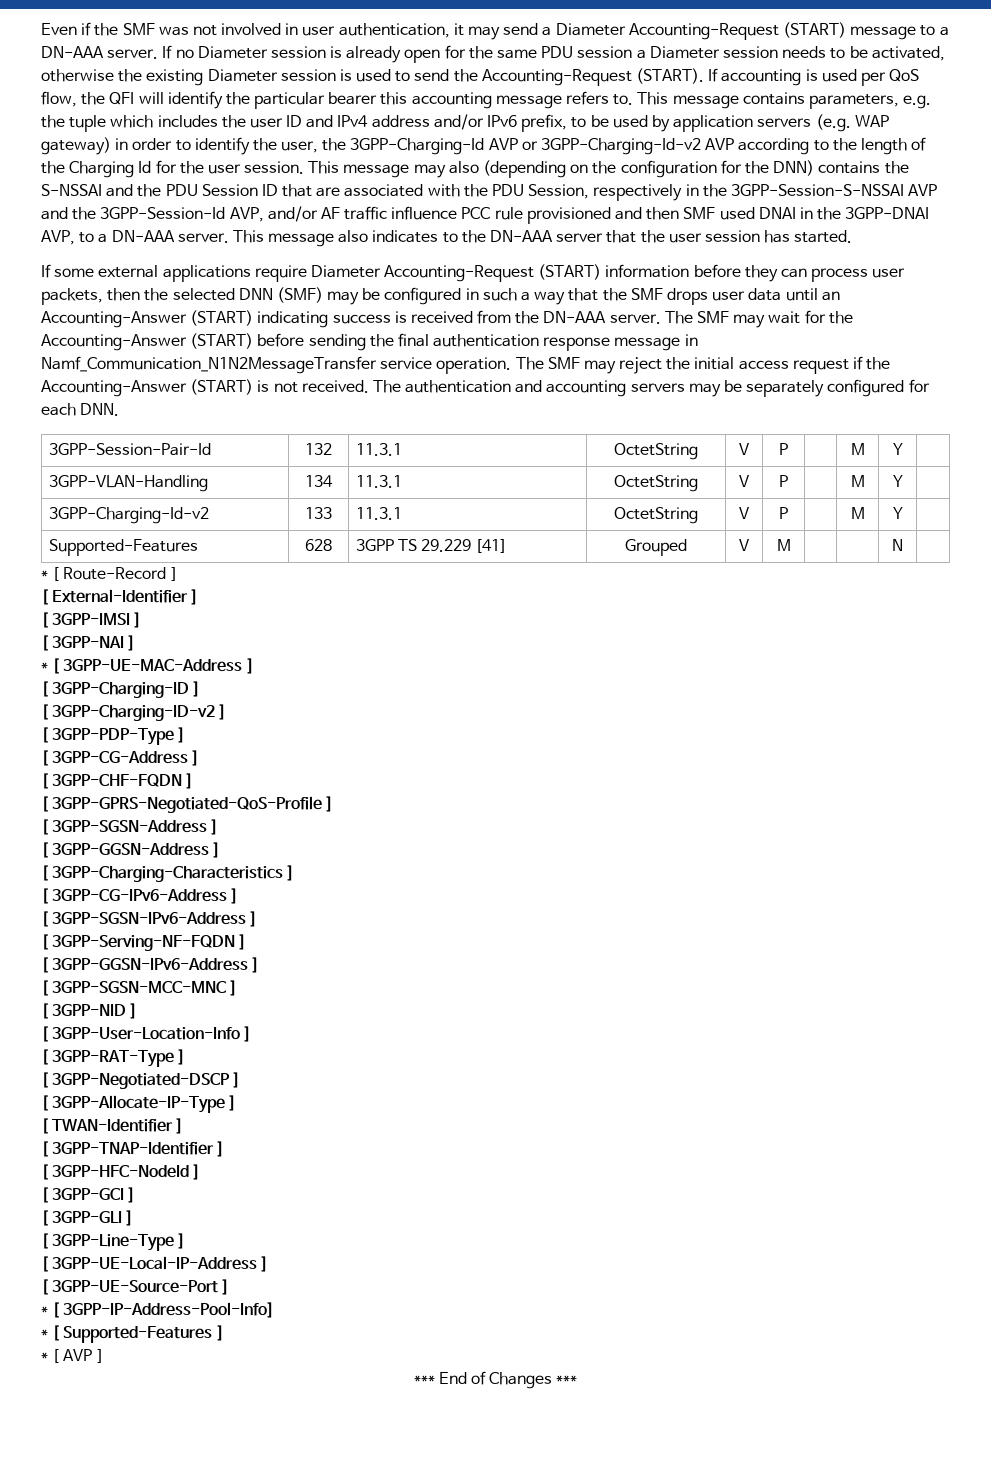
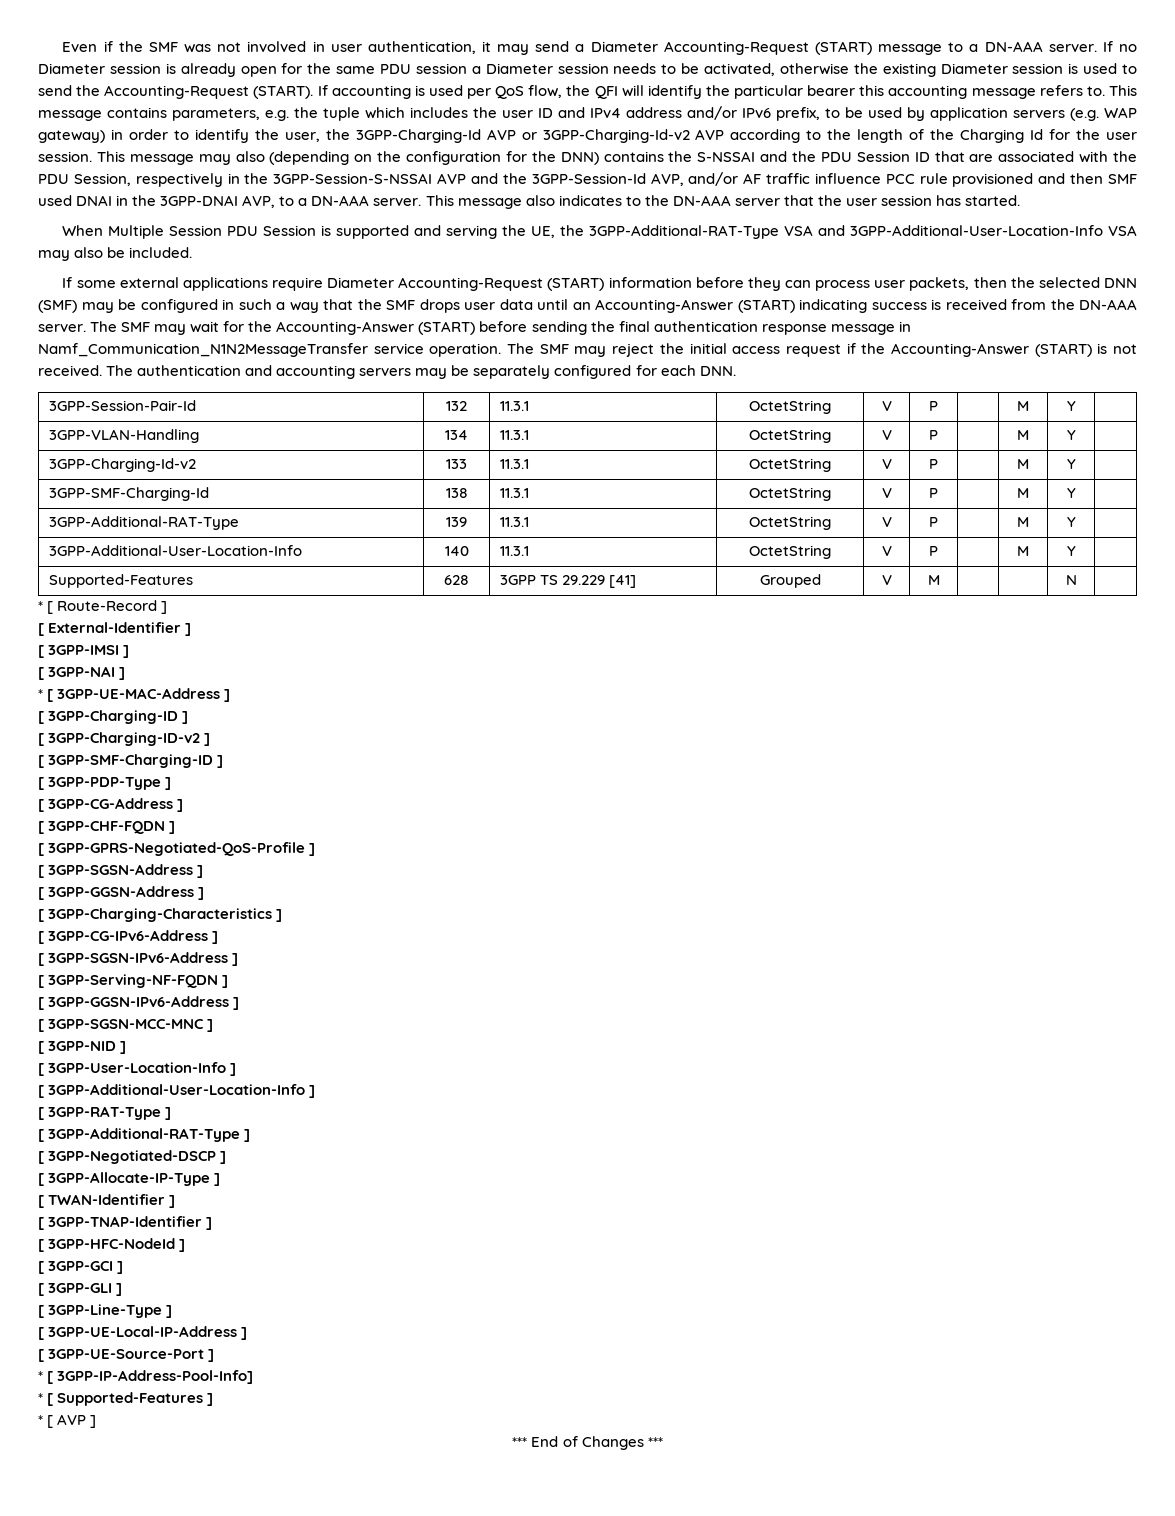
+ When Multiple Session PDU Session is supported and serving the UE, the 3GPP-Additional-RAT-Type VSA and 3GPP-Additional-User-Location-Info VSA may also be included.
+ 3GPP-SMF-Charging-Id | 138 | 11.3.1 | OctetString | V | P | | M | Y |
+ 3GPP-Additional-RAT-Type | 139 | 11.3.1 | OctetString | V | P | | M | Y |
+ 3GPP-Additional-User-Location-Info | 140 | 11.3.1 | OctetString | V | P | | M | Y |
+ [ 3GPP-SMF-Charging-ID ]
+ [ 3GPP-Additional-User-Location-Info ]
+ [ 3GPP-Additional-RAT-Type ]

